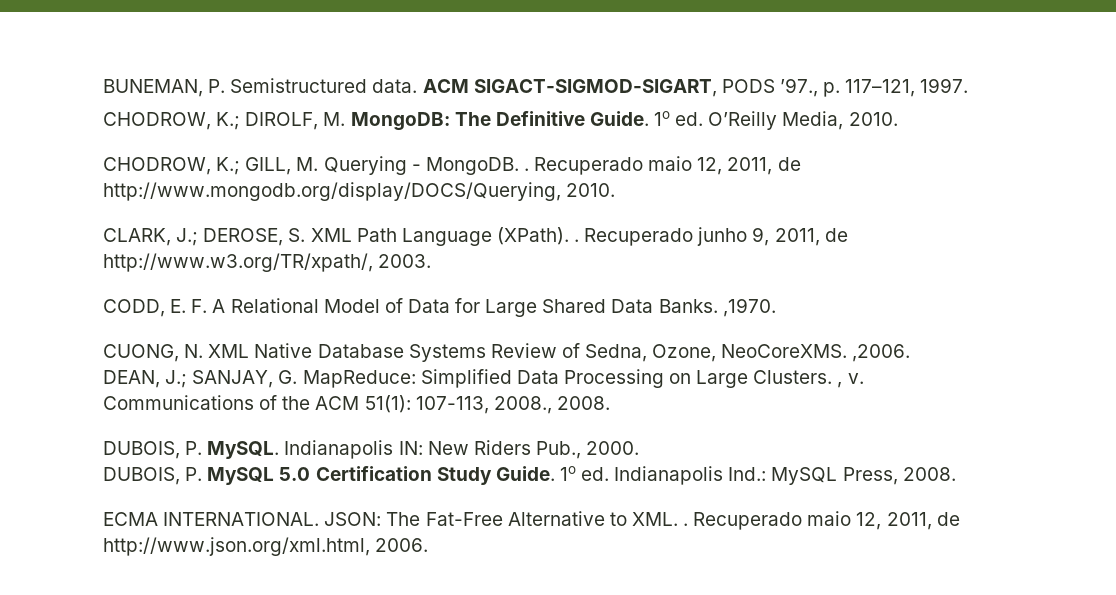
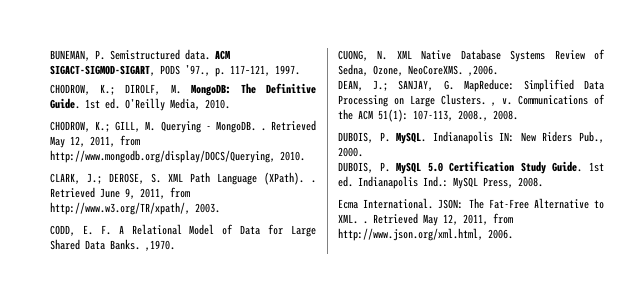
- 1o ed. O’Reilly Media, 2010.
+ 1st ed. O’Reilly Media, 2010.
- Recuperado maio 12, 2011, de http://www.mongodb.org/display/DOCS/Querying, 2010.
+ Retrieved May 12, 2011, from http://www.mongodb.org/display/DOCS/Querying, 2010.
- Recuperado junho 9, 2011, de http://www.w3.org/TR/xpath/, 2003.
+ Retrieved June 9, 2011, from http://www.w3.org/TR/xpath/, 2003.
- 1o ed. Indianapolis Ind.: MySQL Press, 2008.
+ 1st ed. Indianapolis Ind.: MySQL Press, 2008.
- ECMA INTERNATIONAL.
+ Ecma International.
- Recuperado maio 12, 2011, de http://www.json.org/xml.html, 2006.
+ Retrieved May 12, 2011, from http://www.json.org/xml.html, 2006.

